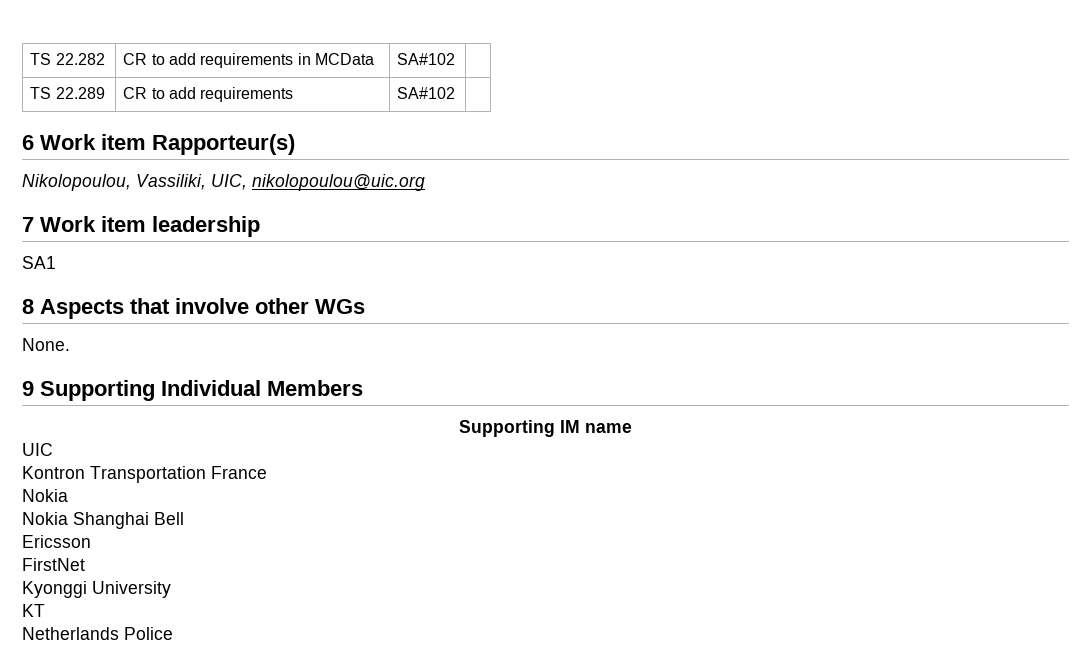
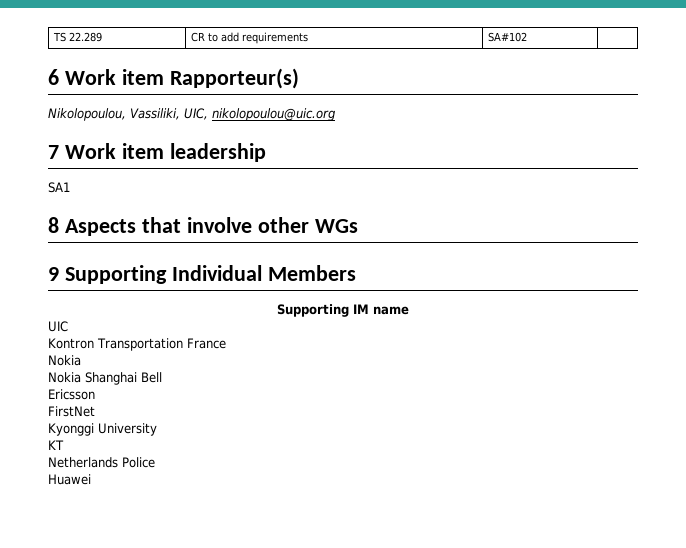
- TS 22.282 | CR to add requirements in MCData | SA#102 |
- None.
+ Huawei

